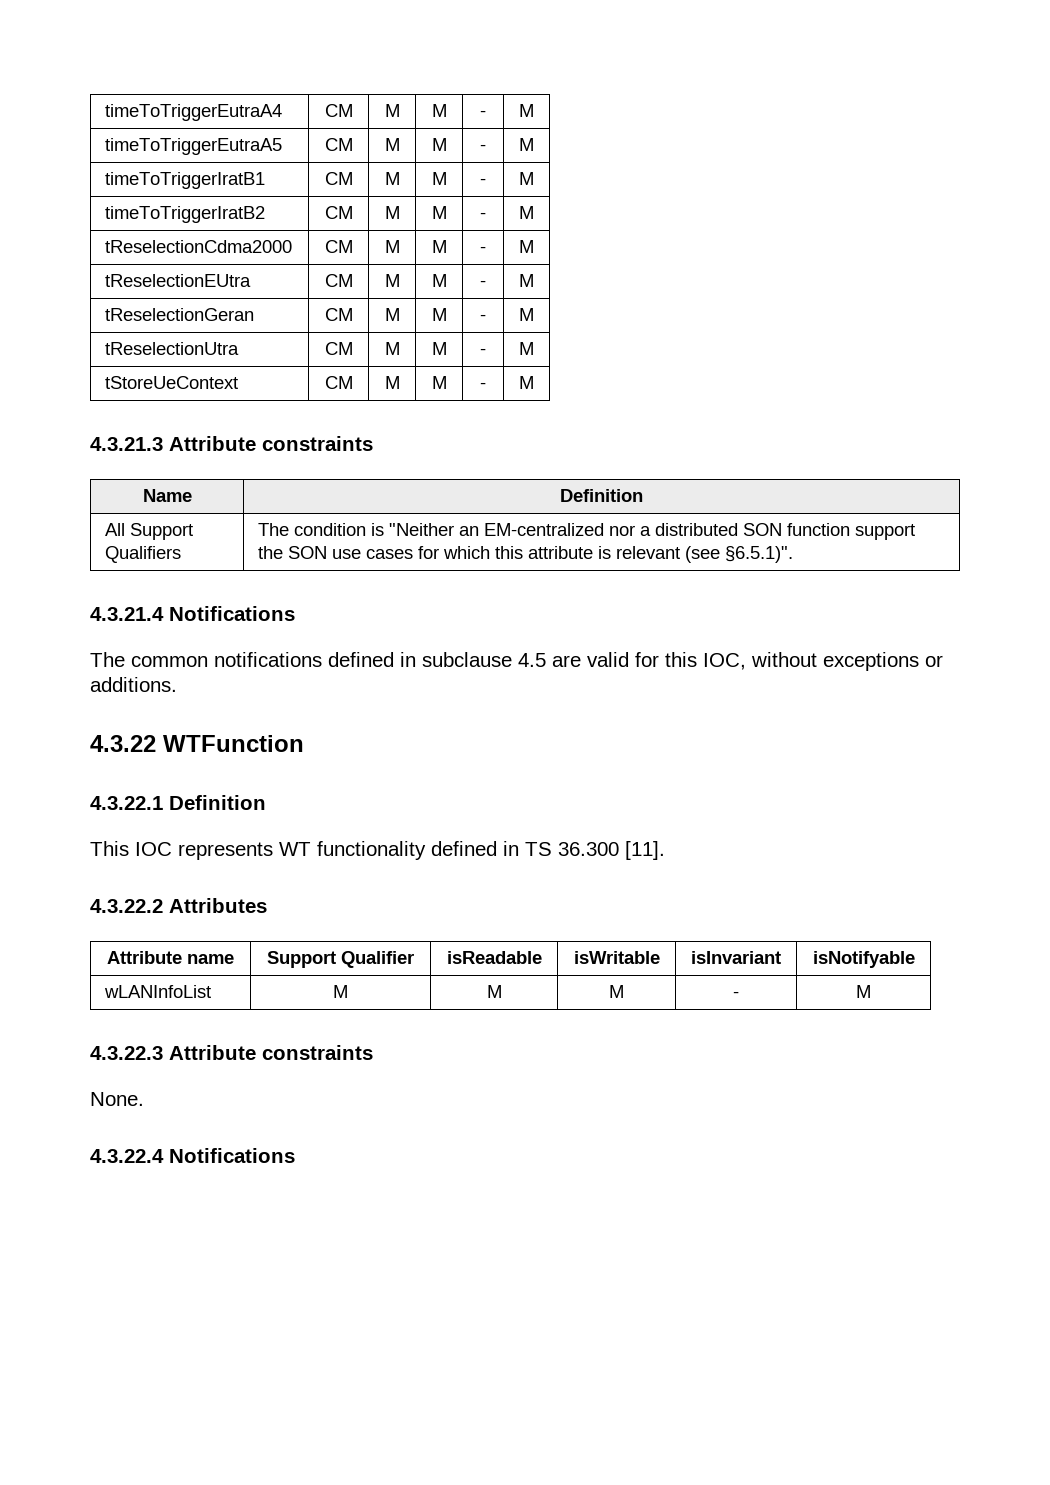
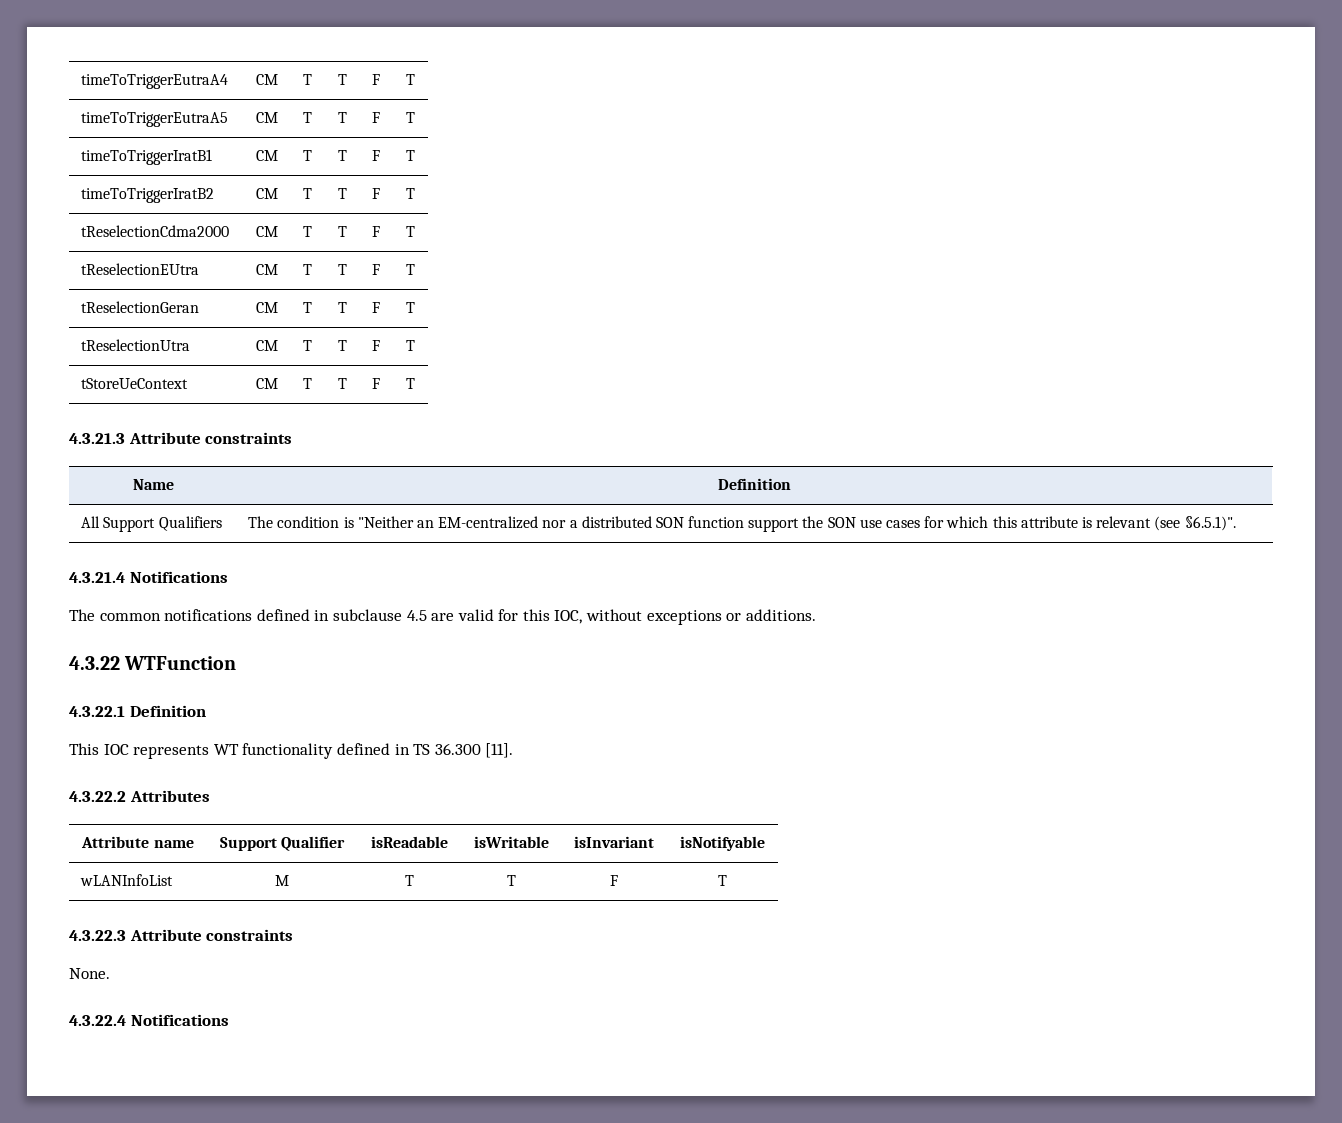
- timeToTriggerEutraA4 | CM | M | M | - | M
- timeToTriggerEutraA5 | CM | M | M | - | M
- timeToTriggerIratB1 | CM | M | M | - | M
- timeToTriggerIratB2 | CM | M | M | - | M
- tReselectionCdma2000 | CM | M | M | - | M
- tReselectionEUtra | CM | M | M | - | M
- tReselectionGeran | CM | M | M | - | M
- tReselectionUtra | CM | M | M | - | M
- tStoreUeContext | CM | M | M | - | M
+ timeToTriggerEutraA4 | CM | T | T | F | T
+ timeToTriggerEutraA5 | CM | T | T | F | T
+ timeToTriggerIratB1 | CM | T | T | F | T
+ timeToTriggerIratB2 | CM | T | T | F | T
+ tReselectionCdma2000 | CM | T | T | F | T
+ tReselectionEUtra | CM | T | T | F | T
+ tReselectionGeran | CM | T | T | F | T
+ tReselectionUtra | CM | T | T | F | T
+ tStoreUeContext | CM | T | T | F | T
- wLANInfoList | M | M | M | - | M
+ wLANInfoList | M | T | T | F | T

